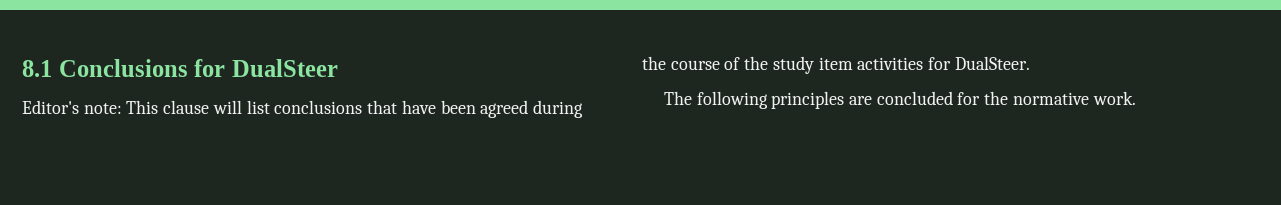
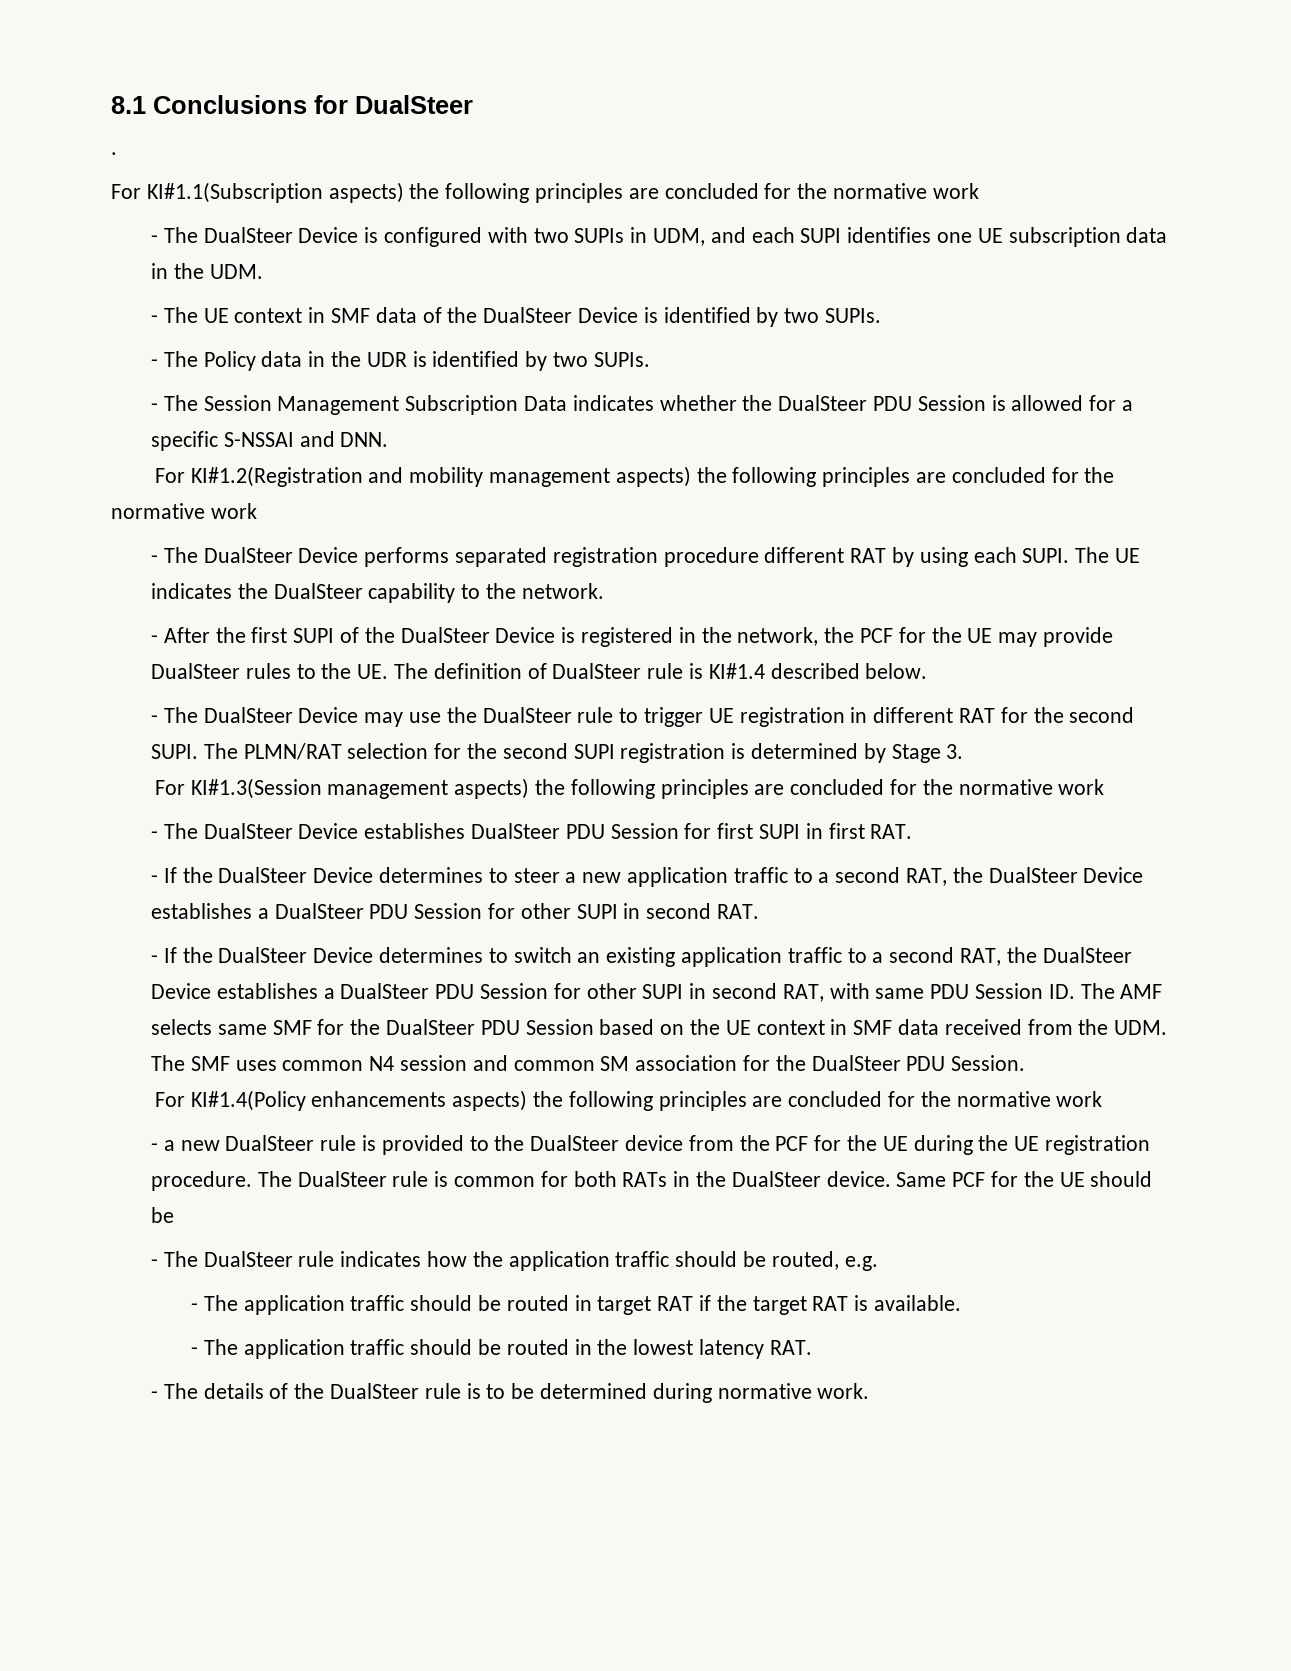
- Editor's note: This clause will list conclusions that have been agreed during the course of the study item activities for DualSteer.
- The following principles are concluded for the normative work.
+ .
+ For KI#1.1(Subscription aspects) the following principles are concluded for the normative work
+ - The DualSteer Device is configured with two SUPIs in UDM, and each SUPI identifies one UE subscription data in the UDM.
+ - The UE context in SMF data of the DualSteer Device is identified by two SUPIs.
+ - The Policy data in the UDR is identified by two SUPIs.
+ - The Session Management Subscription Data indicates whether the DualSteer PDU Session is allowed for a specific S-NSSAI and DNN.
+ For KI#1.2(Registration and mobility management aspects) the following principles are concluded for the normative work
+ - The DualSteer Device performs separated registration procedure different RAT by using each SUPI. The UE indicates the DualSteer capability to the network.
+ - After the first SUPI of the DualSteer Device is registered in the network, the PCF for the UE may provide DualSteer rules to the UE. The definition of DualSteer rule is KI#1.4 described below.
+ - The DualSteer Device may use the DualSteer rule to trigger UE registration in different RAT for the second SUPI. The PLMN/RAT selection for the second SUPI registration is determined by Stage 3.
+ For KI#1.3(Session management aspects) the following principles are concluded for the normative work
+ - The DualSteer Device establishes DualSteer PDU Session for first SUPI in first RAT.
+ - If the DualSteer Device determines to steer a new application traffic to a second RAT, the DualSteer Device establishes a DualSteer PDU Session for other SUPI in second RAT.
+ - If the DualSteer Device determines to switch an existing application traffic to a second RAT, the DualSteer Device establishes a DualSteer PDU Session for other SUPI in second RAT, with same PDU Session ID. The AMF selects same SMF for the DualSteer PDU Session based on the UE context in SMF data received from the UDM. The SMF uses common N4 session and common SM association for the DualSteer PDU Session.
+ For KI#1.4(Policy enhancements aspects) the following principles are concluded for the normative work
+ - a new DualSteer rule is provided to the DualSteer device from the PCF for the UE during the UE registration procedure. The DualSteer rule is common for both RATs in the DualSteer device. Same PCF for the UE should be
+ - The DualSteer rule indicates how the application traffic should be routed, e.g.
+ - The application traffic should be routed in target RAT if the target RAT is available.
+ - The application traffic should be routed in the lowest latency RAT.
+ - The details of the DualSteer rule is to be determined during normative work.

